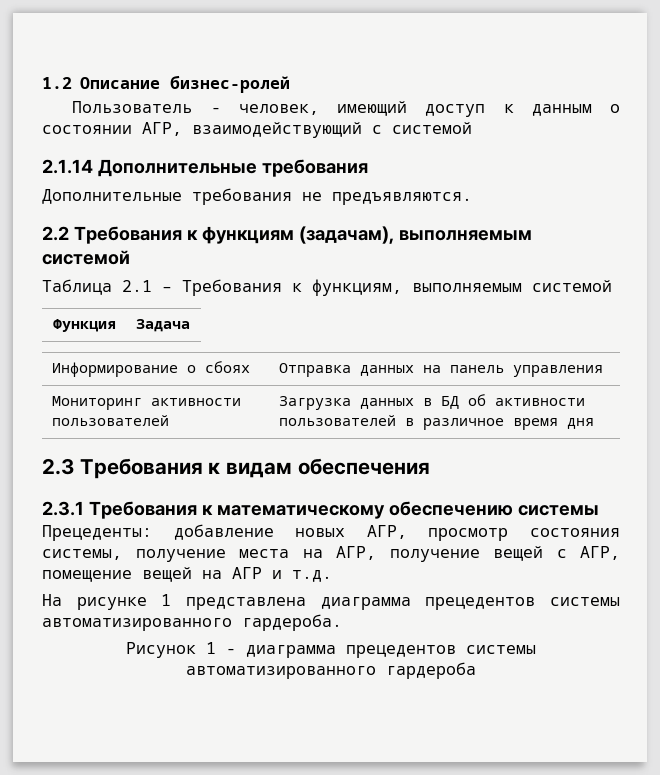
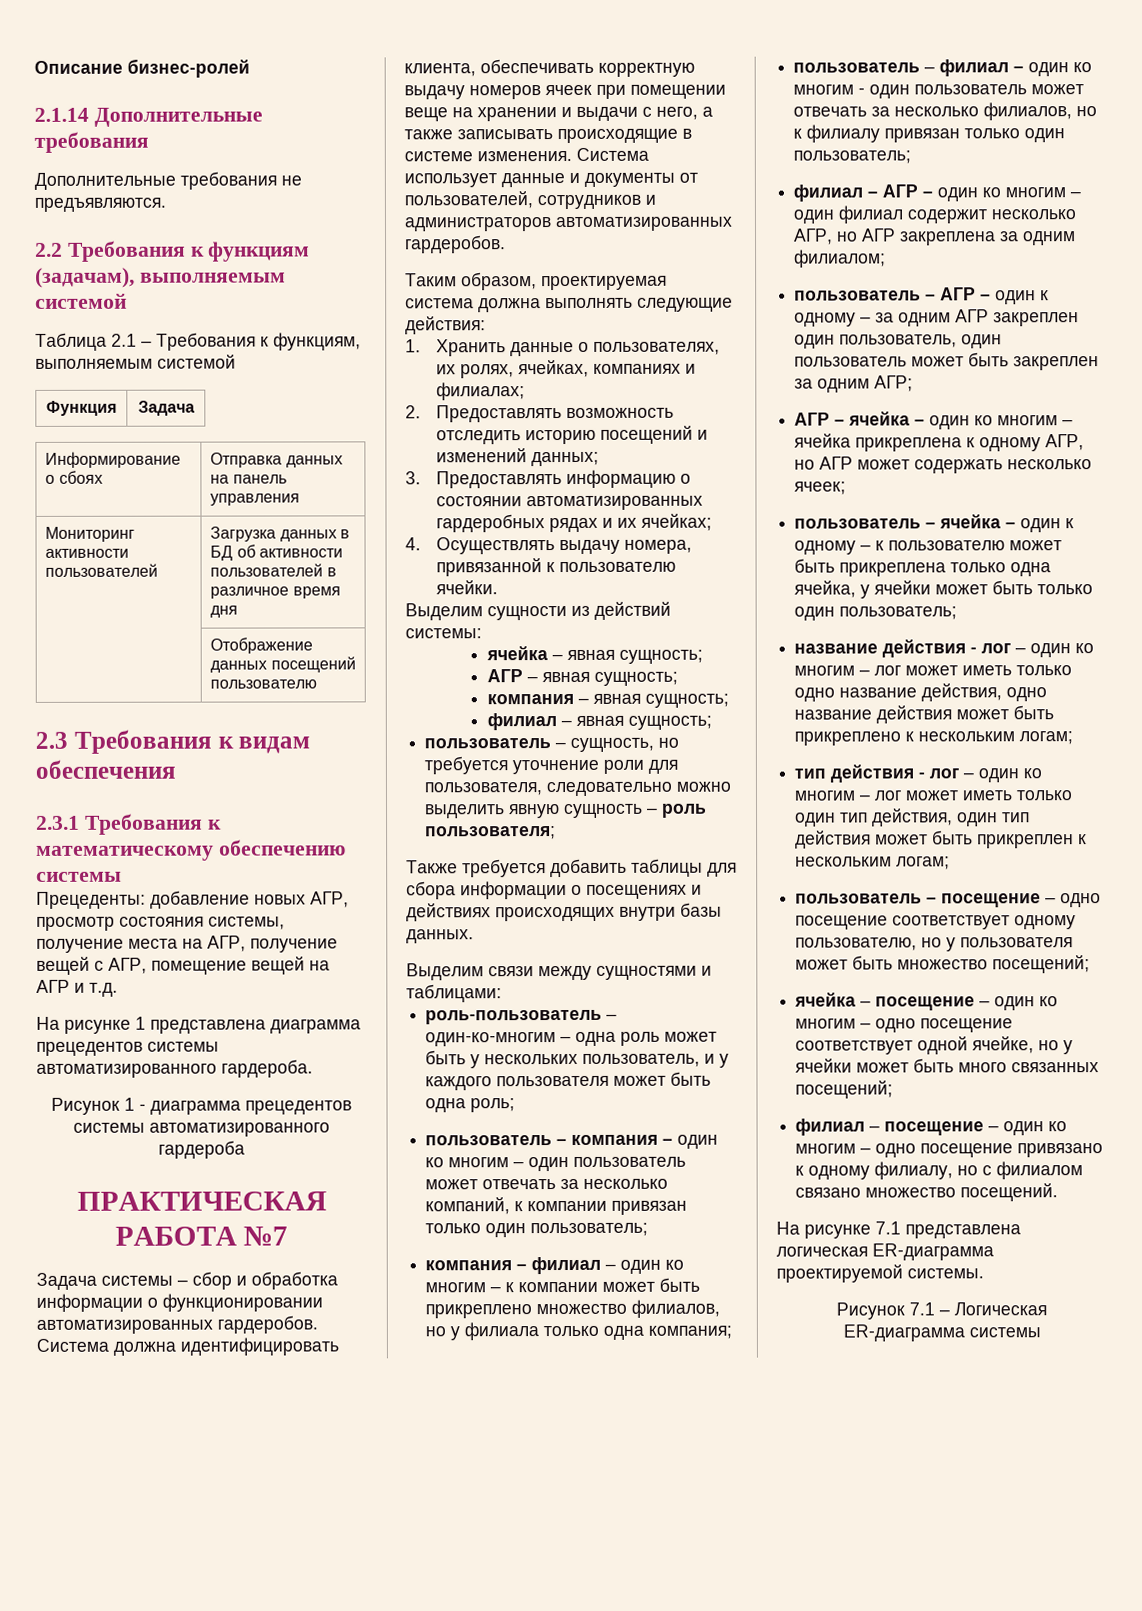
- 1.2 Описание бизнес-ролей
+ Описание бизнес-ролей
- Пользователь - человек, имеющий доступ к данным о состоянии АГР, взаимодействующий с системой
+ | Отображение данных посещений пользователю
+ ПРАКТИЧЕСКАЯ РАБОТА №7
+ Задача системы – сбор и обработка информации о функционировании автоматизированных гардеробов. Система должна идентифицировать клиента, обеспечивать корректную выдачу номеров ячеек при помещении веще на хранении и выдачи с него, а также записывать происходящие в системе изменения. Система использует данные и документы от пользователей, сотрудников и администраторов автоматизированных гардеробов.
+ Таким образом, проектируемая система должна выполнять следующие действия:
+ 1. Хранить данные о пользователях, их ролях, ячейках, компаниях и филиалах;
+ 2. Предоставлять возможность отследить историю посещений и изменений данных;
+ 3. Предоставлять информацию о состоянии автоматизированных гардеробных рядах и их ячейках;
+ 4. Осуществлять выдачу номера, привязанной к пользователю ячейки.
+ Выделим сущности из действий системы:
+ ячейка – явная сущность;
+ АГР – явная сущность;
+ компания – явная сущность;
+ филиал – явная сущность;
+ пользователь – сущность, но требуется уточнение роли для пользователя, следовательно можно выделить явную сущность – роль пользователя;
+ Также требуется добавить таблицы для сбора информации о посещениях и действиях происходящих внутри базы данных.
+ Выделим связи между сущностями и таблицами:
+ роль-пользователь – один-ко-многим – одна роль может быть у нескольких пользователь, и у каждого пользователя может быть одна роль;
+ пользователь – компания – один ко многим – один пользователь может отвечать за несколько компаний, к компании привязан только один пользователь;
+ компания – филиал – один ко многим – к компании может быть прикреплено множество филиалов, но у филиала только одна компания;
+ пользователь – филиал – один ко многим - один пользователь может отвечать за несколько филиалов, но к филиалу привязан только один пользователь;
+ филиал – АГР – один ко многим – один филиал содержит несколько АГР, но АГР закреплена за одним филиалом;
+ пользователь – АГР – один к одному – за одним АГР закреплен один пользователь, один пользователь может быть закреплен за одним АГР;
+ АГР – ячейка – один ко многим – ячейка прикреплена к одному АГР, но АГР может содержать несколько ячеек;
+ пользователь – ячейка – один к одному – к пользователю может быть прикреплена только одна ячейка, у ячейки может быть только один пользователь;
+ название действия - лог – один ко многим – лог может иметь только одно название действия, одно название действия может быть прикреплено к нескольким логам;
+ тип действия - лог – один ко многим – лог может иметь только один тип действия, один тип действия может быть прикреплен к нескольким логам;
+ пользователь – посещение – одно посещение соответствует одному пользователю, но у пользователя может быть множество посещений;
+ ячейка – посещение – один ко многим – одно посещение соответствует одной ячейке, но у ячейки может быть много связанных посещений;
+ филиал – посещение – один ко многим – одно посещение привязано к одному филиалу, но с филиалом связано множество посещений.
+ На рисунке 7.1 представлена логическая ER-диаграмма проектируемой системы.
+ Рисунок 7.1 – Логическая ER-диаграмма системы

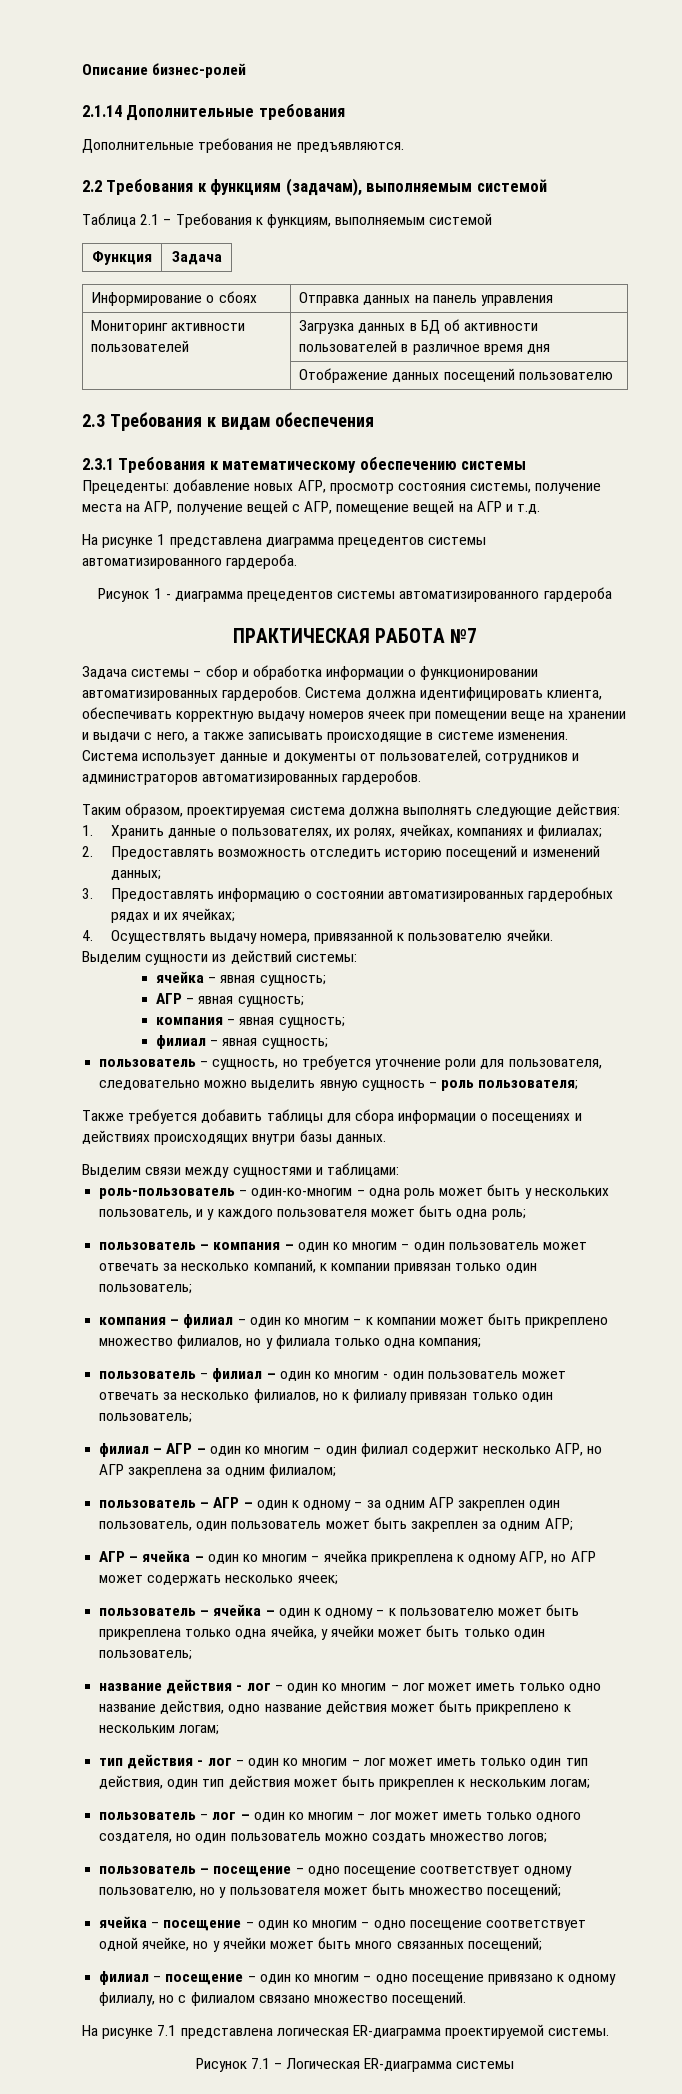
+ пользователь – лог – один ко многим – лог может иметь только одного создателя, но один пользователь можно создать множество логов;

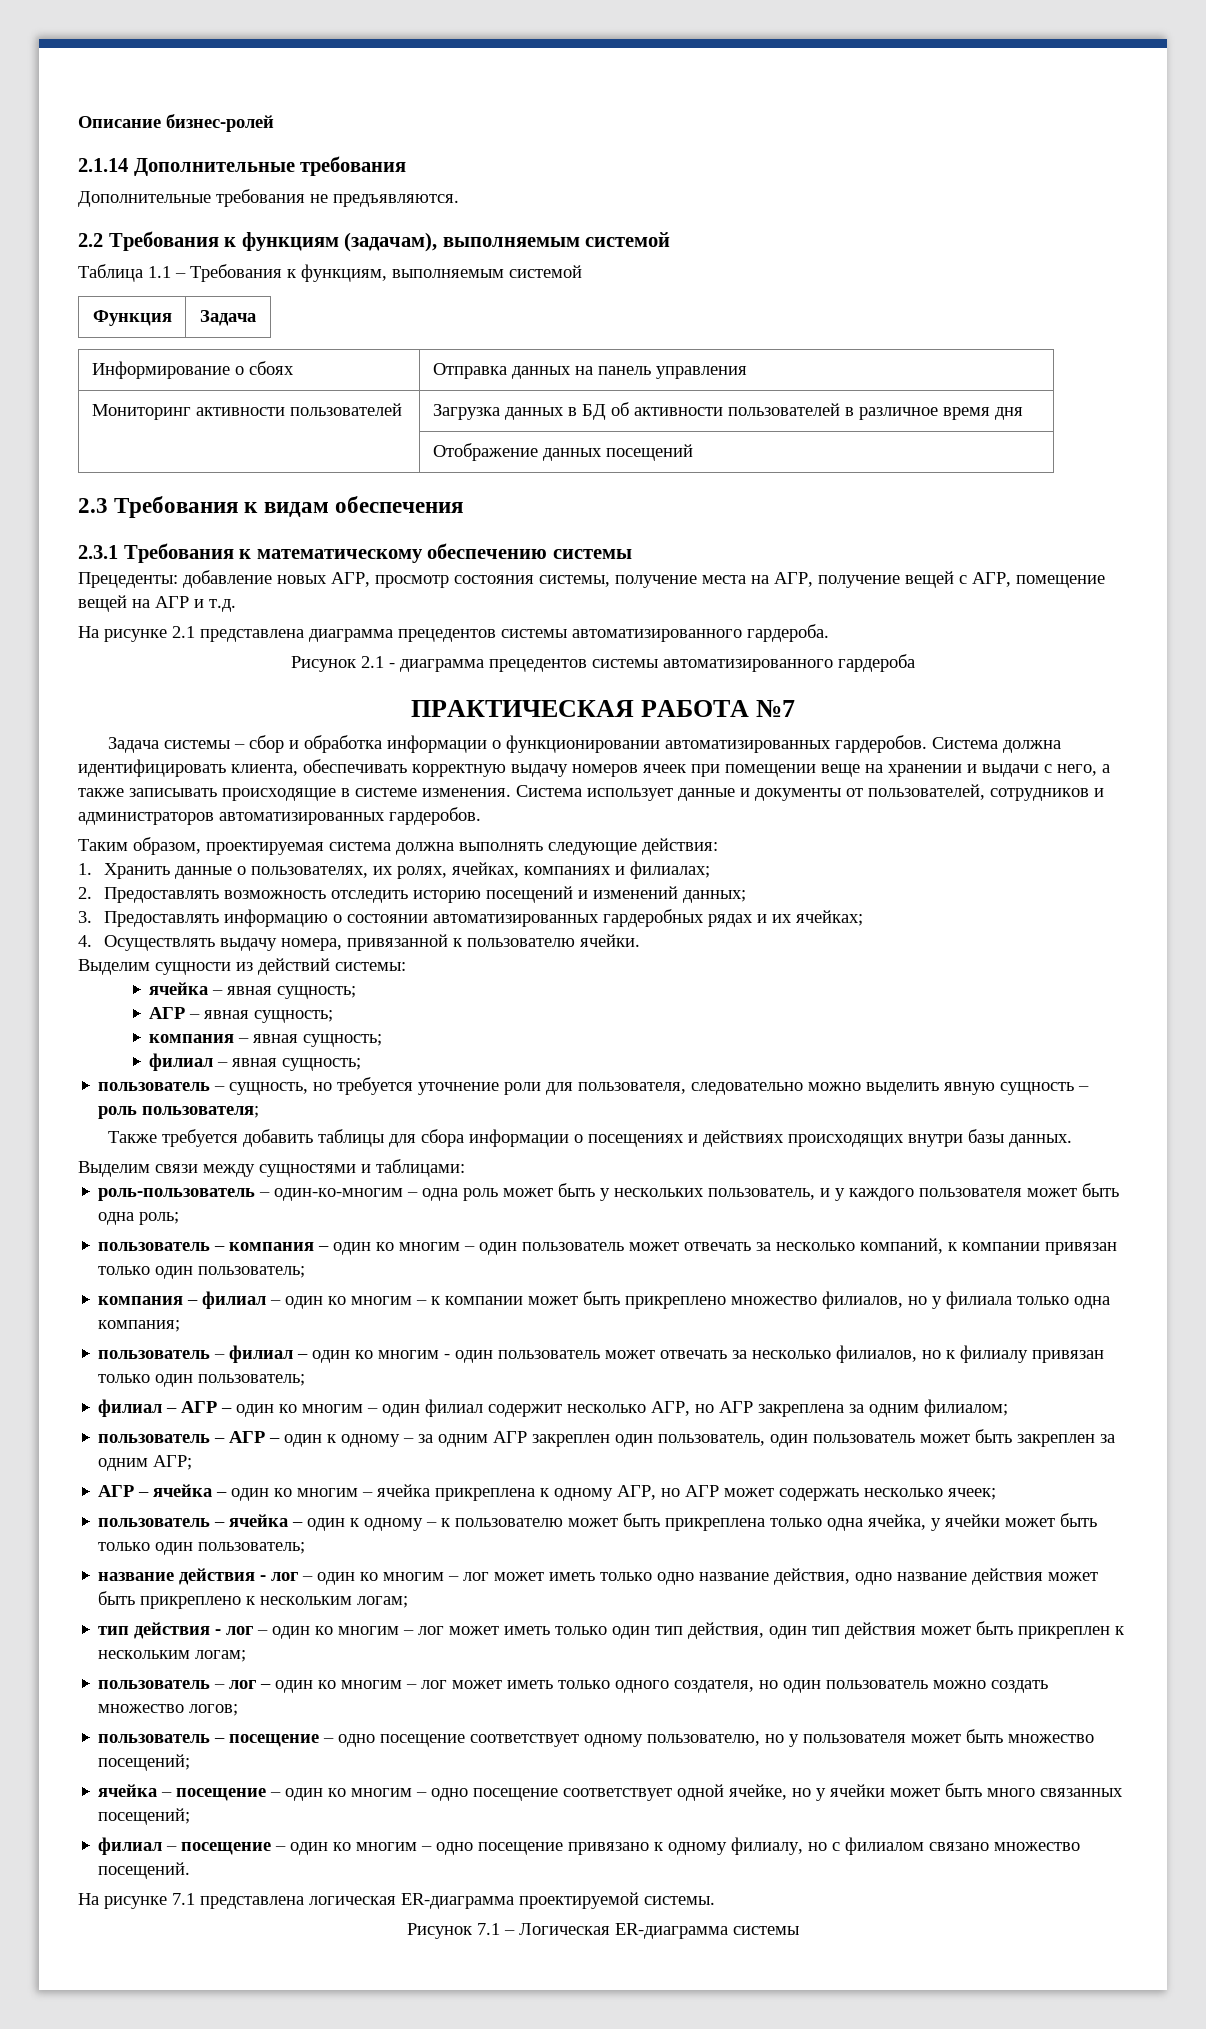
- Таблица 2.1 – Требования к функциям, выполняемым системой
+ Таблица 1.1 – Требования к функциям, выполняемым системой
- | Отображение данных посещений пользователю
+ | Отображение данных посещений
- На рисунке 1 представлена диаграмма прецедентов системы автоматизированного гардероба.
+ На рисунке 2.1 представлена диаграмма прецедентов системы автоматизированного гардероба.
- Рисунок 1 - диаграмма прецедентов системы автоматизированного гардероба
+ Рисунок 2.1 - диаграмма прецедентов системы автоматизированного гардероба

